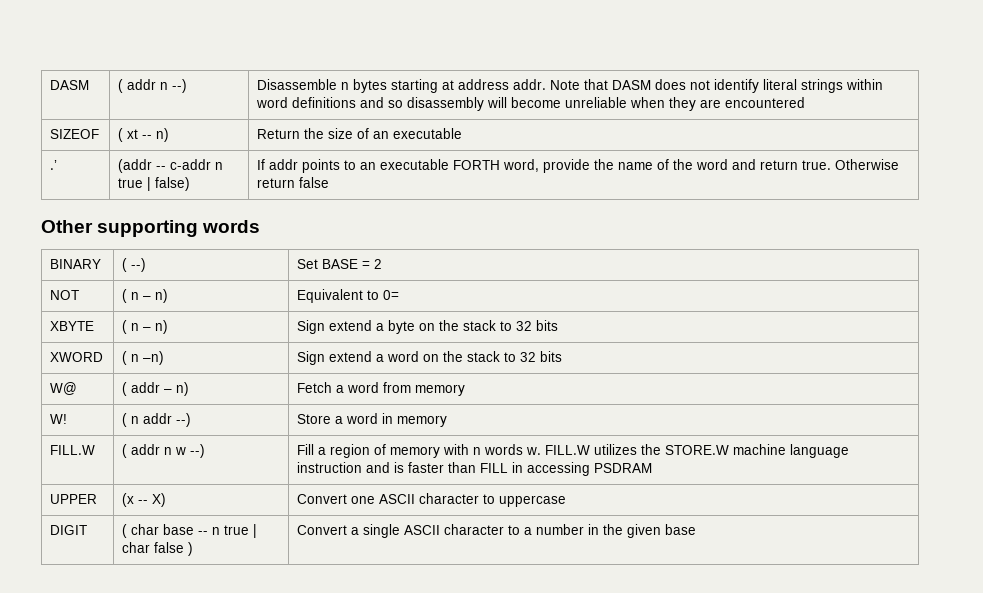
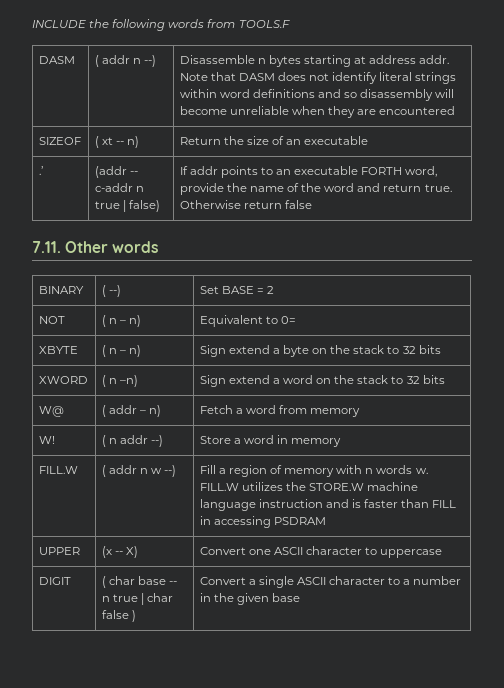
+ INCLUDE the following words from TOOLS.F
- Other supporting words
+ 7.11. Other words

